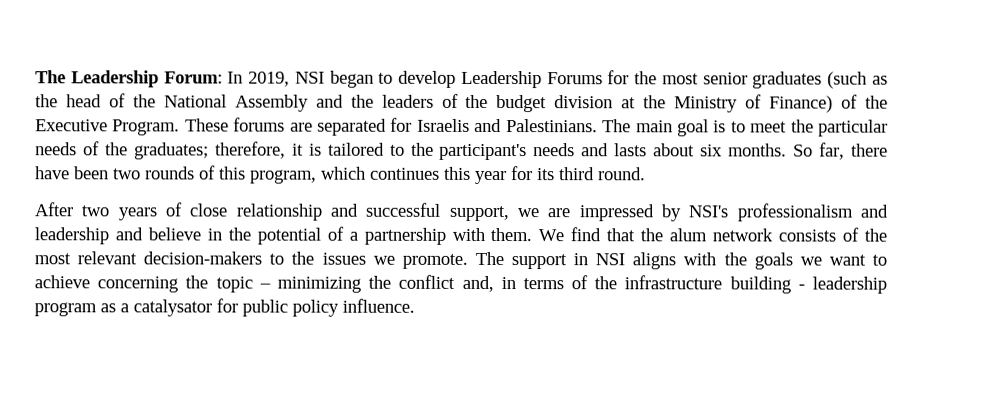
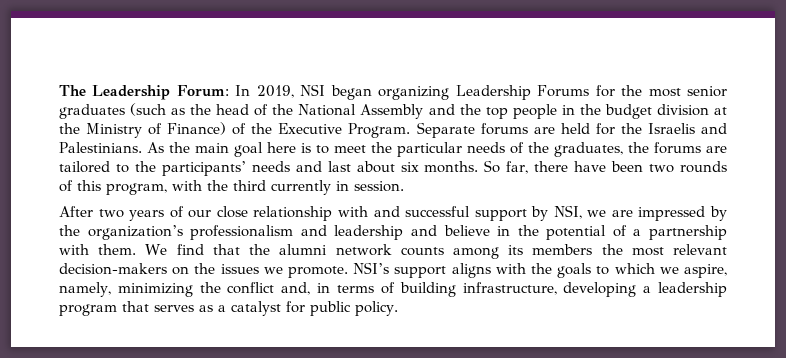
- The Leadership Forum: In 2019, NSI began to develop Leadership Forums for the most senior graduates (such as the head of the National Assembly and the leaders of the budget division at the Ministry of Finance) of the Executive Program.
+ The Leadership Forum: In 2019, NSI began organizing Leadership Forums for the most senior graduates (such as the head of the National Assembly and the top people in the budget division at the Ministry of Finance) of the Executive Program.
- These forums are separated for Israelis and Palestinians.
+ Separate forums are held for the Israelis and Palestinians.
- The main goal is to meet the particular needs of the graduates; therefore, it is tailored to the participant's needs and lasts about six months.
+ As the main goal here is to meet the particular needs of the graduates, the forums are tailored to the participants’ needs and last about six months.
- So far, there have been two rounds of this program, which continues this year for its third round.
+ So far, there have been two rounds of this program, with the third currently in session.
- After two years of close relationship and successful support, we are impressed by NSI's professionalism and leadership and believe in the potential of a partnership with them.
+ After two years of our close relationship with and successful support by NSI, we are impressed by the organization’s professionalism and leadership and believe in the potential of a partnership with them.
- We find that the alum network consists of the most relevant decision-makers to the issues we promote.
+ We find that the alumni network counts among its members the most relevant decision-makers on the issues we promote.
- The support in NSI aligns with the goals we want to achieve concerning the topic – minimizing the conflict and, in terms of the infrastructure building - leadership program as a catalysator for public policy influence.
+ NSI’s support aligns with the goals to which we aspire, namely, minimizing the conflict and, in terms of building infrastructure, developing a leadership program that serves as a catalyst for public policy.

